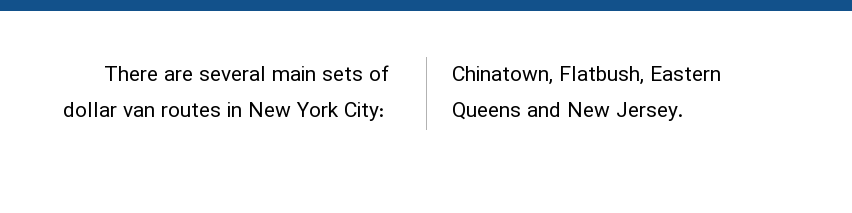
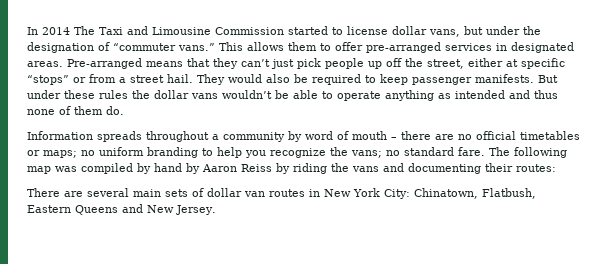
+ In 2014 The Taxi and Limousine Commission started to license dollar vans, but under the designation of “commuter vans.” This allows them to offer pre-arranged services in designated areas. Pre-arranged means that they can’t just pick people up off the street, either at specific “stops” or from a street hail. They would also be required to keep passenger manifests. But under these rules the dollar vans wouldn’t be able to operate anything as intended and thus none of them do.
+ Information spreads throughout a community by word of mouth – there are no official timetables or maps; no uniform branding to help you recognize the vans; no standard fare. The following map was compiled by hand by Aaron Reiss by riding the vans and documenting their routes:

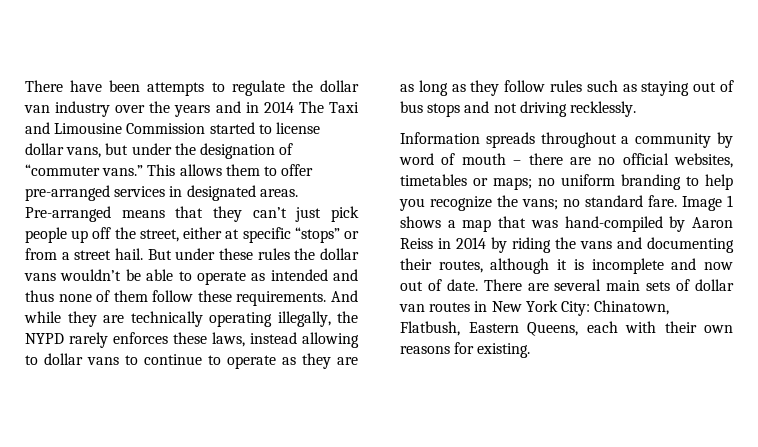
- In 2014 The Taxi and Limousine Commission started to license dollar vans, but under the designation of “commuter vans.”
+ There have been attempts to regulate the dollar van industry over the years and in 2014 The Taxi and Limousine Commission started to license dollar vans, but under the designation of “commuter vans.”
- They would also be required to keep passenger manifests.
- But under these rules the dollar vans wouldn’t be able to operate anything as intended and thus none of them do.
+ But under these rules the dollar vans wouldn’t be able to operate as intended and thus none of them follow these requirements. And while they are technically operating illegally, the NYPD rarely enforces these laws, instead allowing to dollar vans to continue to operate as they are as long as they follow rules such as staying out of bus stops and not driving recklessly.
- Information spreads throughout a community by word of mouth – there are no official timetables or maps; no uniform branding to help you recognize the vans; no standard fare.
+ Information spreads throughout a community by word of mouth – there are no official websites, timetables or maps; no uniform branding to help you recognize the vans; no standard fare.
- The following map was compiled by hand by Aaron Reiss by riding the vans and documenting their routes:
- There are several main sets of dollar van routes in New York City: Chinatown, Flatbush, Eastern Queens and New Jersey.
+ Image 1 shows a map that was hand-compiled by Aaron Reiss in 2014 by riding the vans and documenting their routes, although it is incomplete and now out of date. There are several main sets of dollar van routes in New York City: Chinatown, Flatbush, Eastern Queens, each with their own reasons for existing.

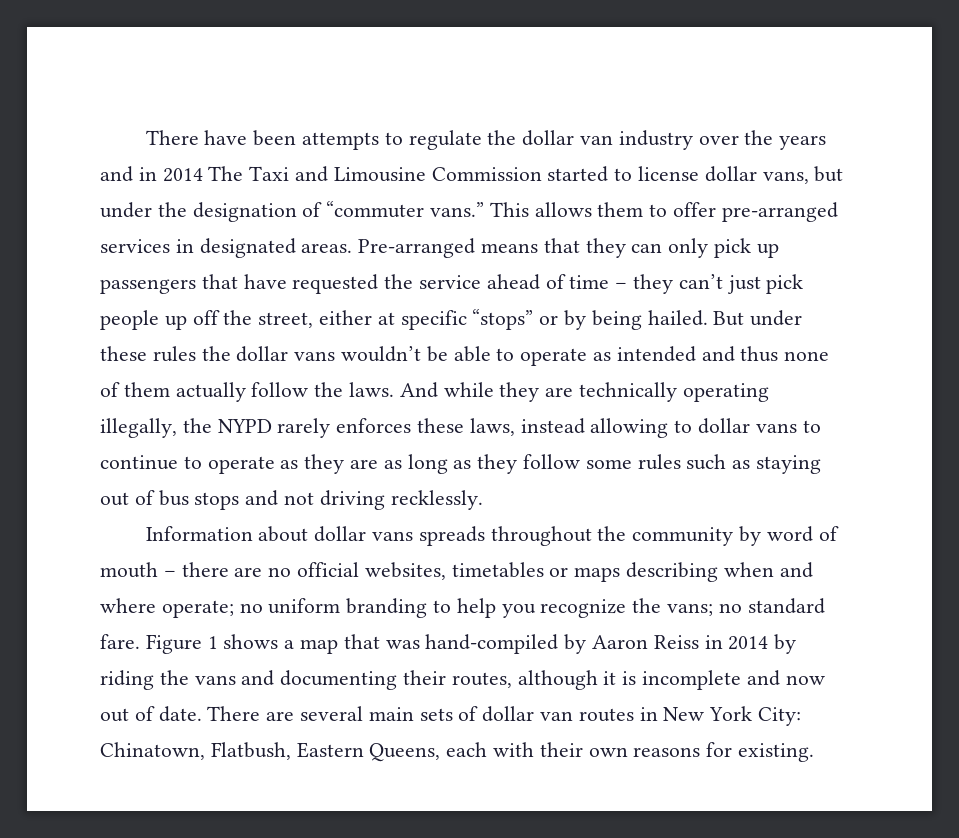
- Pre-arranged means that they can’t just pick people up off the street, either at specific “stops” or from a street hail.
+ Pre-arranged means that they can only pick up passengers that have requested the service ahead of time – they can’t just pick people up off the street, either at specific “stops” or by being hailed.
- But under these rules the dollar vans wouldn’t be able to operate as intended and thus none of them follow these requirements.
+ But under these rules the dollar vans wouldn’t be able to operate as intended and thus none of them actually follow the laws.
- And while they are technically operating illegally, the NYPD rarely enforces these laws, instead allowing to dollar vans to continue to operate as they are as long as they follow rules such as staying out of bus stops and not driving recklessly.
+ And while they are technically operating illegally, the NYPD rarely enforces these laws, instead allowing to dollar vans to continue to operate as they are as long as they follow some rules such as staying out of bus stops and not driving recklessly.
- Information spreads throughout a community by word of mouth – there are no official websites, timetables or maps; no uniform branding to help you recognize the vans; no standard fare.
+ Information about dollar vans spreads throughout the community by word of mouth – there are no official websites, timetables or maps describing when and where operate; no uniform branding to help you recognize the vans; no standard fare.
- Image 1 shows a map that was hand-compiled by Aaron Reiss in 2014 by riding the vans and documenting their routes, although it is incomplete and now out of date.
+ Figure 1 shows a map that was hand-compiled by Aaron Reiss in 2014 by riding the vans and documenting their routes, although it is incomplete and now out of date.

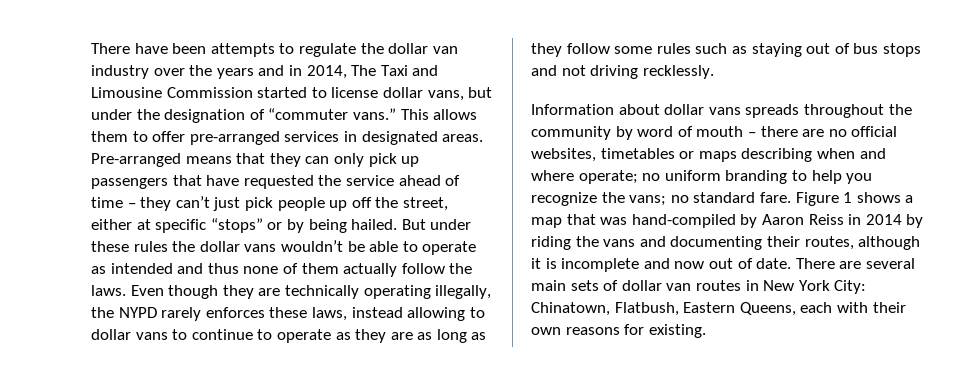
- There have been attempts to regulate the dollar van industry over the years and in 2014 The Taxi and Limousine Commission started to license dollar vans, but under the designation of “commuter vans.”
+ There have been attempts to regulate the dollar van industry over the years and in 2014, The Taxi and Limousine Commission started to license dollar vans, but under the designation of “commuter vans.”
- And while they are technically operating illegally, the NYPD rarely enforces these laws, instead allowing to dollar vans to continue to operate as they are as long as they follow some rules such as staying out of bus stops and not driving recklessly.
+ Even though they are technically operating illegally, the NYPD rarely enforces these laws, instead allowing to dollar vans to continue to operate as they are as long as they follow some rules such as staying out of bus stops and not driving recklessly.

